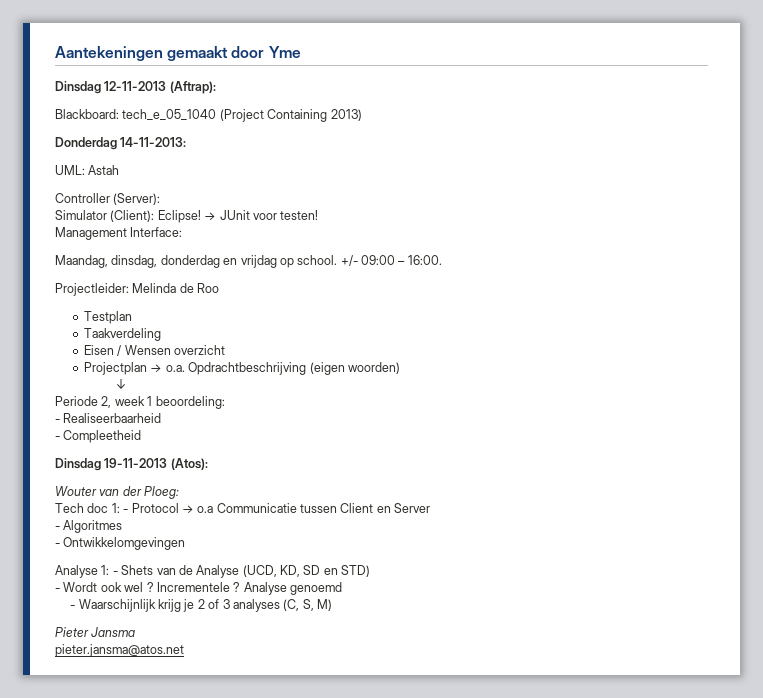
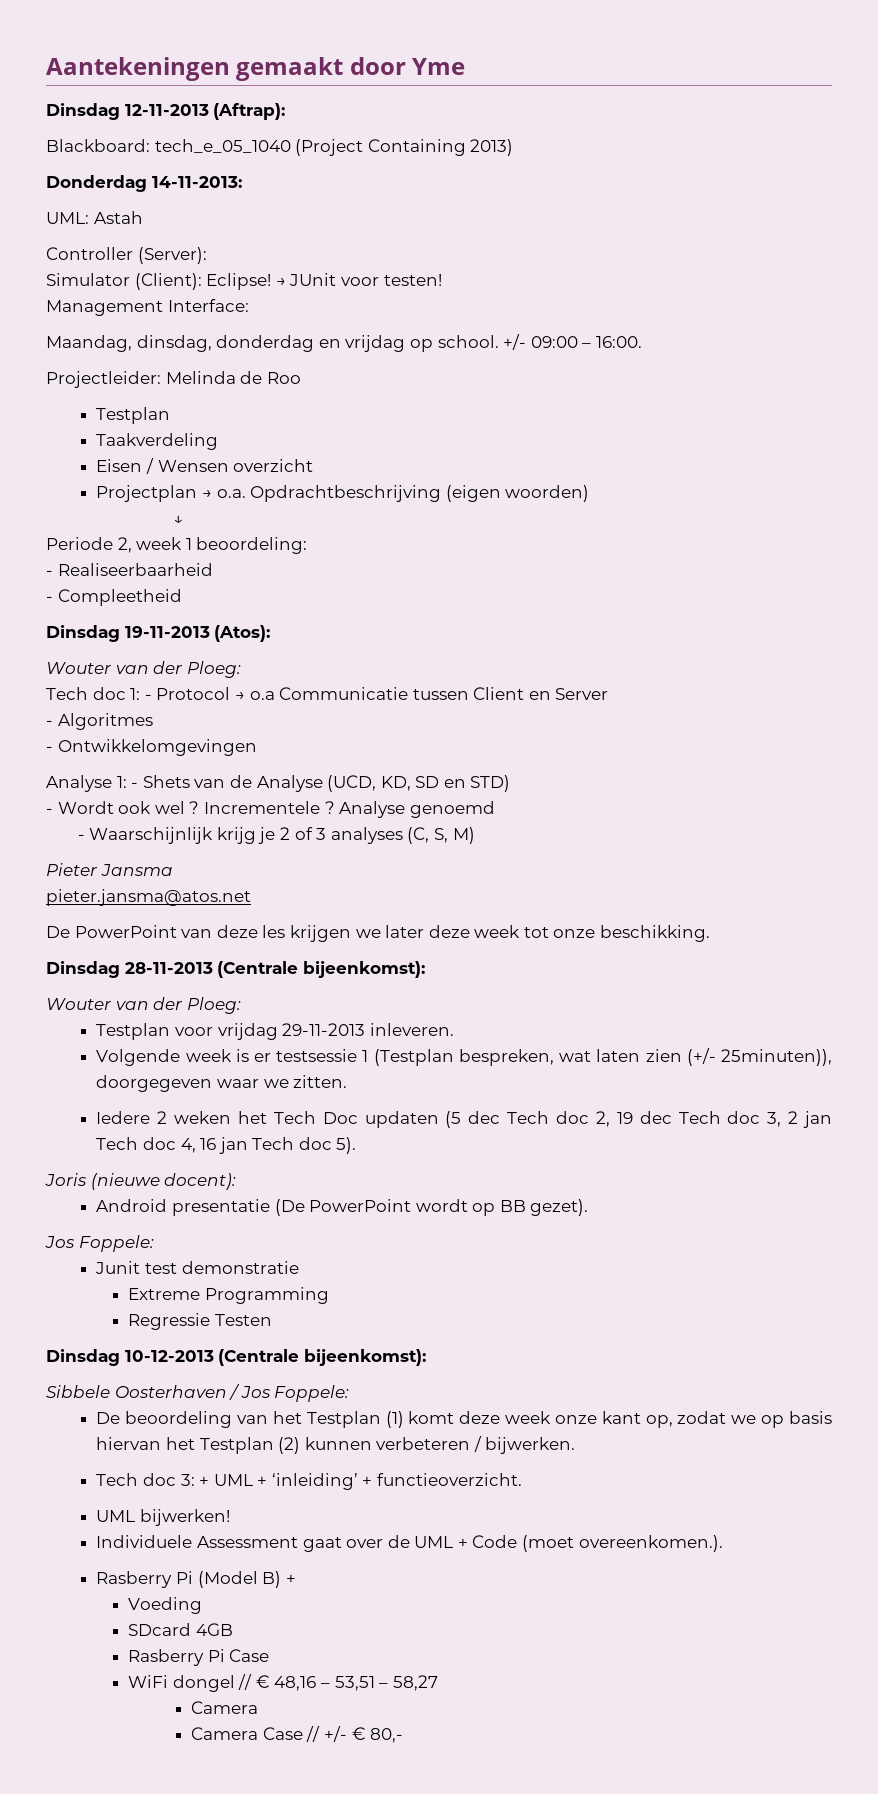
+ De PowerPoint van deze les krijgen we later deze week tot onze beschikking.
+ Dinsdag 28-11-2013 (Centrale bijeenkomst):
+ Wouter van der Ploeg:
+ Testplan voor vrijdag 29-11-2013 inleveren.
+ Volgende week is er testsessie 1 (Testplan bespreken, wat laten zien (+/- 25minuten)), doorgegeven waar we zitten.
+ Iedere 2 weken het Tech Doc updaten (5 dec Tech doc 2, 19 dec Tech doc 3, 2 jan Tech doc 4, 16 jan Tech doc 5).
+ Joris (nieuwe docent):
+ Android presentatie (De PowerPoint wordt op BB gezet).
+ Jos Foppele:
+ Junit test demonstratie
+ Extreme Programming
+ Regressie Testen
+ Dinsdag 10-12-2013 (Centrale bijeenkomst):
+ Sibbele Oosterhaven / Jos Foppele:
+ De beoordeling van het Testplan (1) komt deze week onze kant op, zodat we op basis hiervan het Testplan (2) kunnen verbeteren / bijwerken.
+ Tech doc 3: + UML + ‘inleiding’ + functieoverzicht.
+ UML bijwerken!
+ Individuele Assessment gaat over de UML + Code (moet overeenkomen.).
+ Rasberry Pi (Model B) +
+ Voeding
+ SDcard 4GB
+ Rasberry Pi Case
+ WiFi dongel // € 48,16 – 53,51 – 58,27
+ Camera
+ Camera Case // +/- € 80,-

